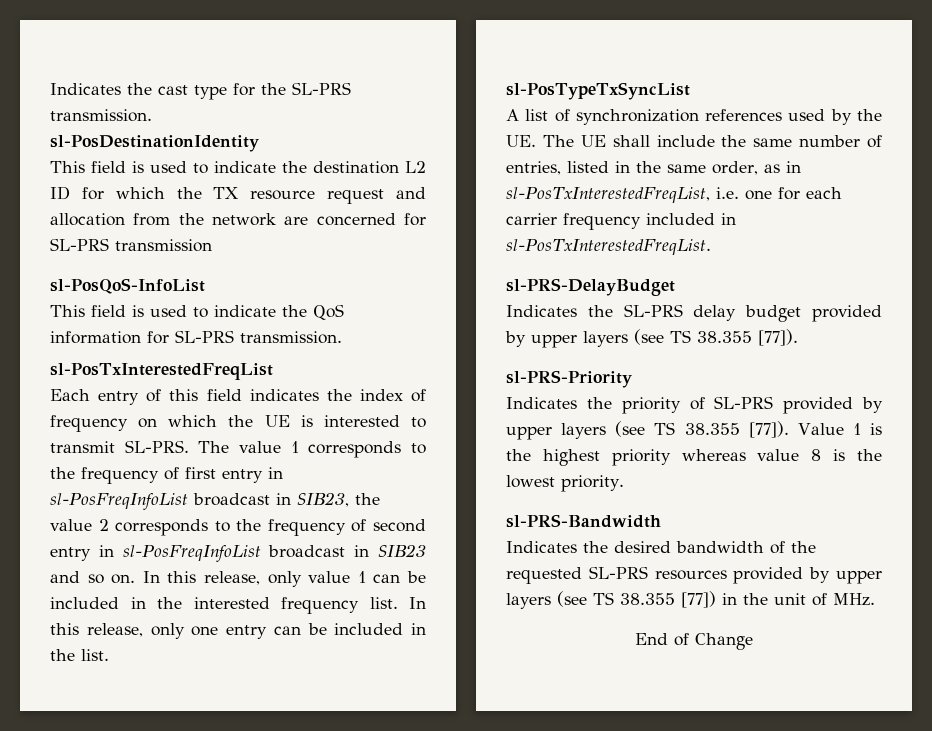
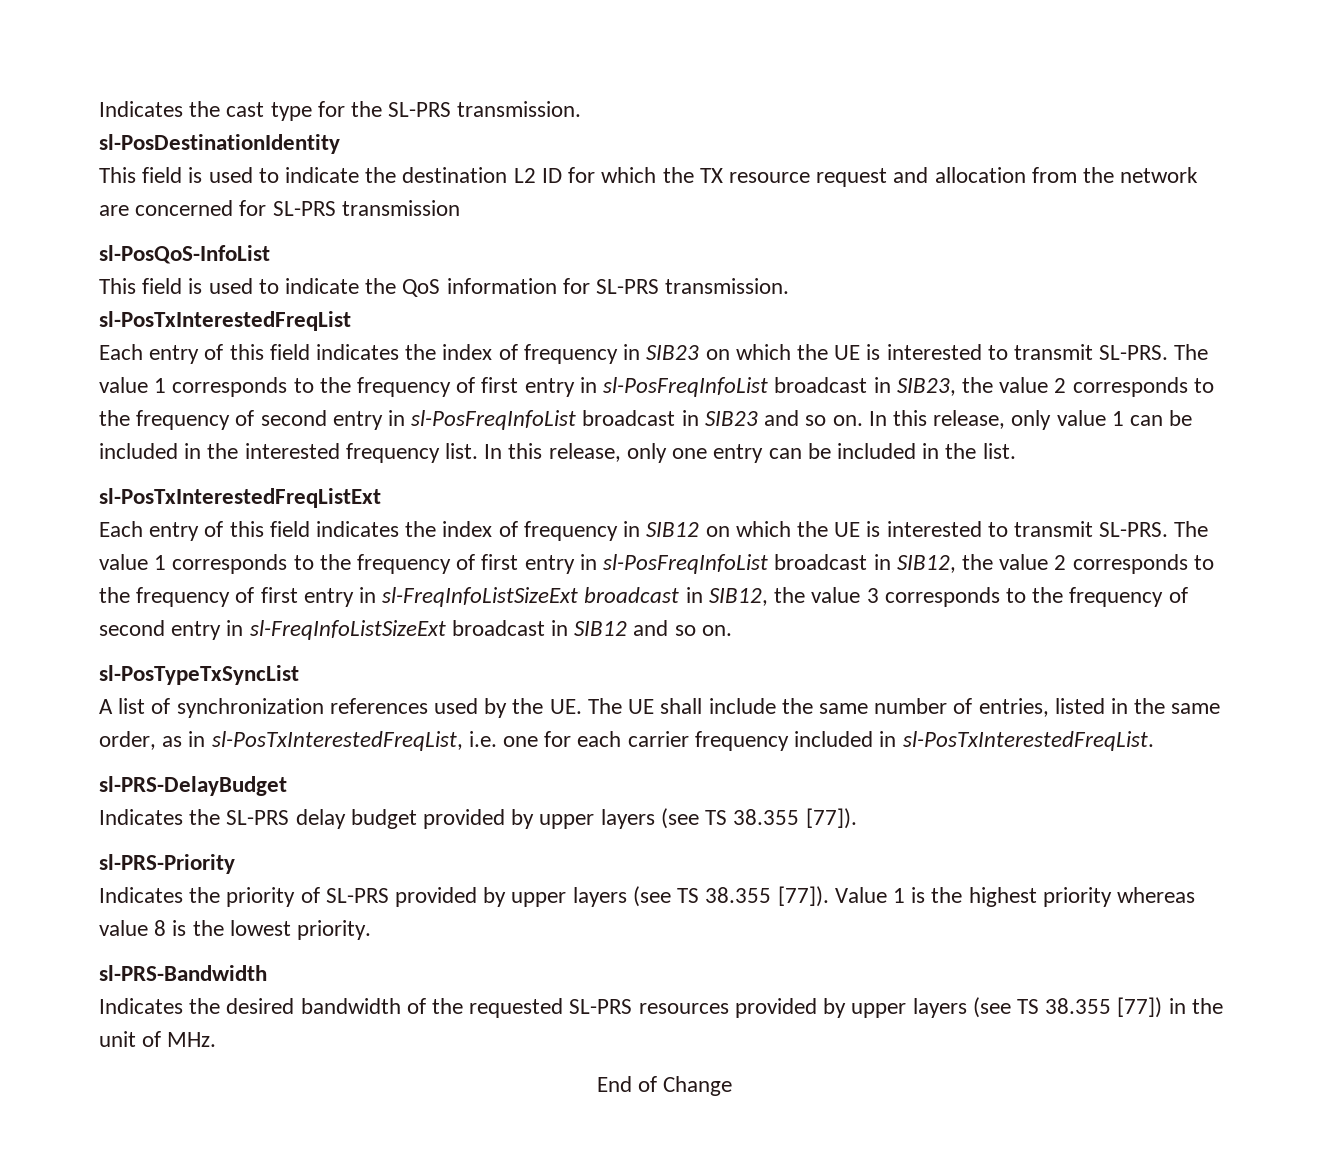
- Each entry of this field indicates the index of frequency on which the UE is interested to transmit SL-PRS.
+ Each entry of this field indicates the index of frequency in SIB23 on which the UE is interested to transmit SL-PRS.
+ sl-PosTxInterestedFreqListExt
+ Each entry of this field indicates the index of frequency in SIB12 on which the UE is interested to transmit SL-PRS. The value 1 corresponds to the frequency of first entry in sl-PosFreqInfoList broadcast in SIB12, the value 2 corresponds to the frequency of first entry in sl-FreqInfoListSizeExt broadcast in SIB12, the value 3 corresponds to the frequency of second entry in sl-FreqInfoListSizeExt broadcast in SIB12 and so on.

